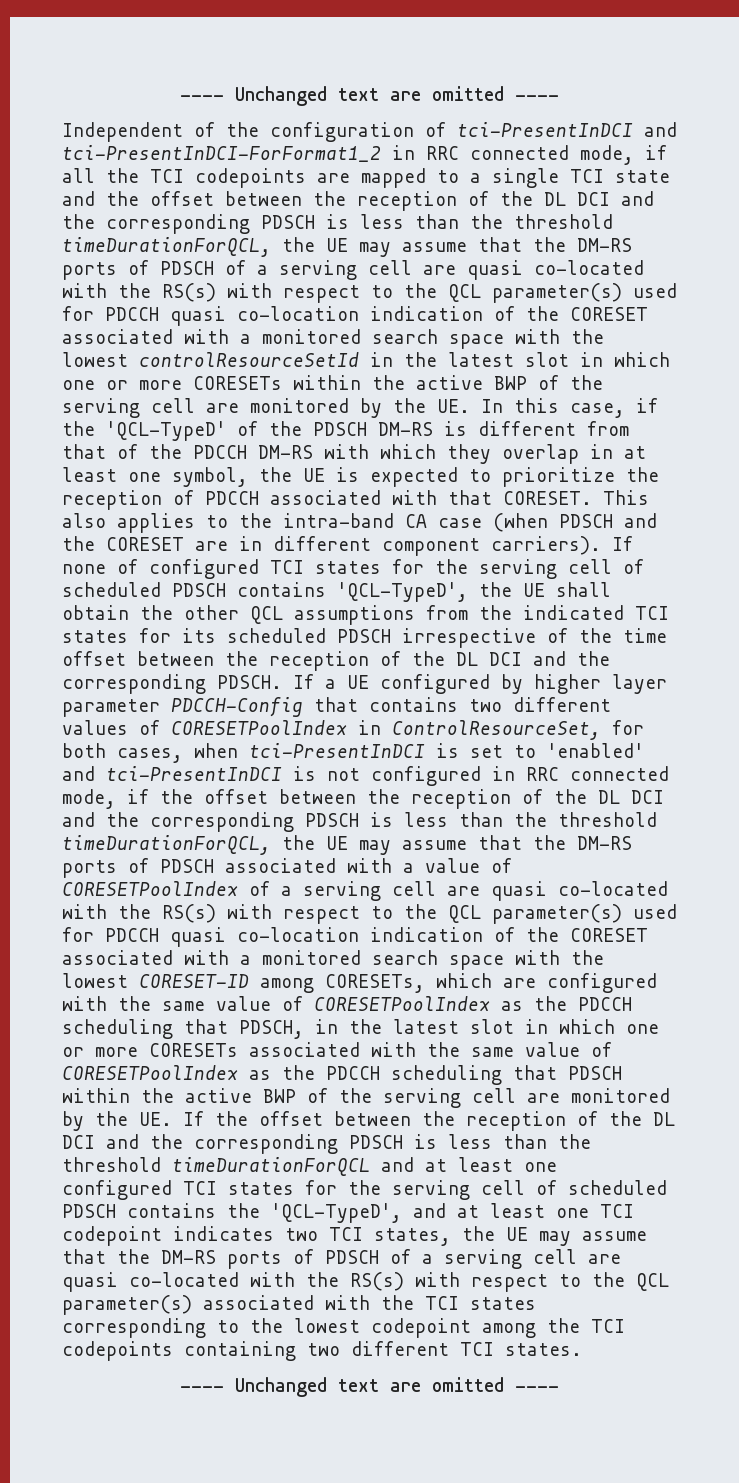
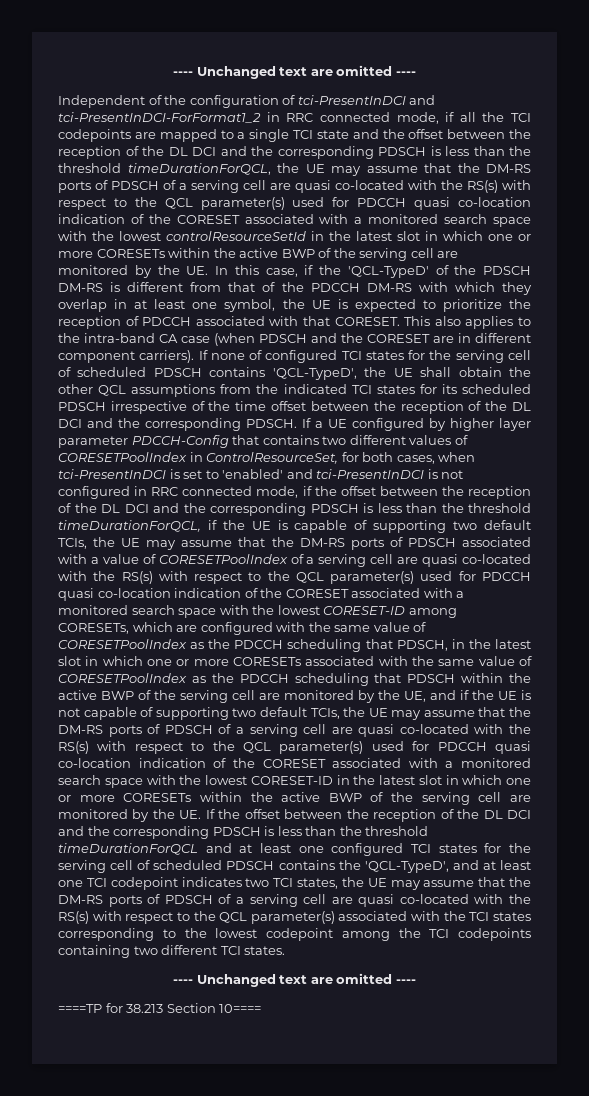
- If a UE configured by higher layer parameter PDCCH-Config that contains two different values of CORESETPoolIndex in ControlResourceSet, for both cases, when tci-PresentInDCI is set to 'enabled' and tci-PresentInDCI is not configured in RRC connected mode, if the offset between the reception of the DL DCI and the corresponding PDSCH is less than the threshold timeDurationForQCL, the UE may assume that the DM-RS ports of PDSCH associated with a value of CORESETPoolIndex of a serving cell are quasi co-located with the RS(s) with respect to the QCL parameter(s) used for PDCCH quasi co-location indication of the CORESET associated with a monitored search space with the lowest CORESET-ID among CORESETs, which are configured with the same value of CORESETPoolIndex as the PDCCH scheduling that PDSCH, in the latest slot in which one or more CORESETs associated with the same value of CORESETPoolIndex as the PDCCH scheduling that PDSCH within the active BWP of the serving cell are monitored by the UE. If the offset between the reception of the DL DCI and the corresponding PDSCH is less than the threshold timeDurationForQCL and at least one configured TCI states for the serving cell of scheduled PDSCH contains the 'QCL-TypeD', and at least one TCI codepoint indicates two TCI states, the UE may assume that the DM-RS ports of PDSCH of a serving cell are quasi co-located with the RS(s) with respect to the QCL parameter(s) associated with the TCI states corresponding to the lowest codepoint among the TCI codepoints containing two different TCI states.
+ If a UE configured by higher layer parameter PDCCH-Config that contains two different values of CORESETPoolIndex in ControlResourceSet, for both cases, when tci-PresentInDCI is set to 'enabled' and tci-PresentInDCI is not configured in RRC connected mode, if the offset between the reception of the DL DCI and the corresponding PDSCH is less than the threshold timeDurationForQCL, if the UE is capable of supporting two default TCIs, the UE may assume that the DM-RS ports of PDSCH associated with a value of CORESETPoolIndex of a serving cell are quasi co-located with the RS(s) with respect to the QCL parameter(s) used for PDCCH quasi co-location indication of the CORESET associated with a monitored search space with the lowest CORESET-ID among CORESETs, which are configured with the same value of CORESETPoolIndex as the PDCCH scheduling that PDSCH, in the latest slot in which one or more CORESETs associated with the same value of CORESETPoolIndex as the PDCCH scheduling that PDSCH within the active BWP of the serving cell are monitored by the UE, and if the UE is not capable of supporting two default TCIs, the UE may assume that the DM-RS ports of PDSCH of a serving cell are quasi co-located with the RS(s) with respect to the QCL parameter(s) used for PDCCH quasi co-location indication of the CORESET associated with a monitored search space with the lowest CORESET-ID in the latest slot in which one or more CORESETs within the active BWP of the serving cell are monitored by the UE. If the offset between the reception of the DL DCI and the corresponding PDSCH is less than the threshold timeDurationForQCL and at least one configured TCI states for the serving cell of scheduled PDSCH contains the 'QCL-TypeD', and at least one TCI codepoint indicates two TCI states, the UE may assume that the DM-RS ports of PDSCH of a serving cell are quasi co-located with the RS(s) with respect to the QCL parameter(s) associated with the TCI states corresponding to the lowest codepoint among the TCI codepoints containing two different TCI states.
+ ====TP for 38.213 Section 10====

